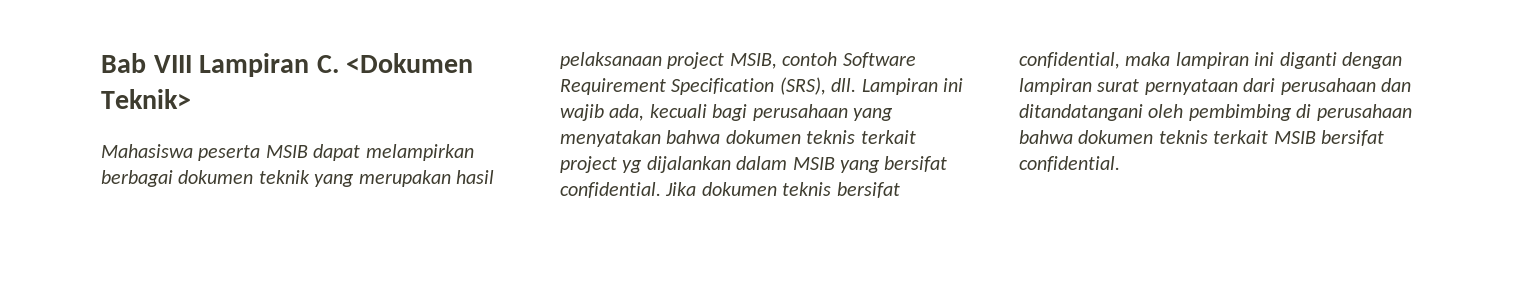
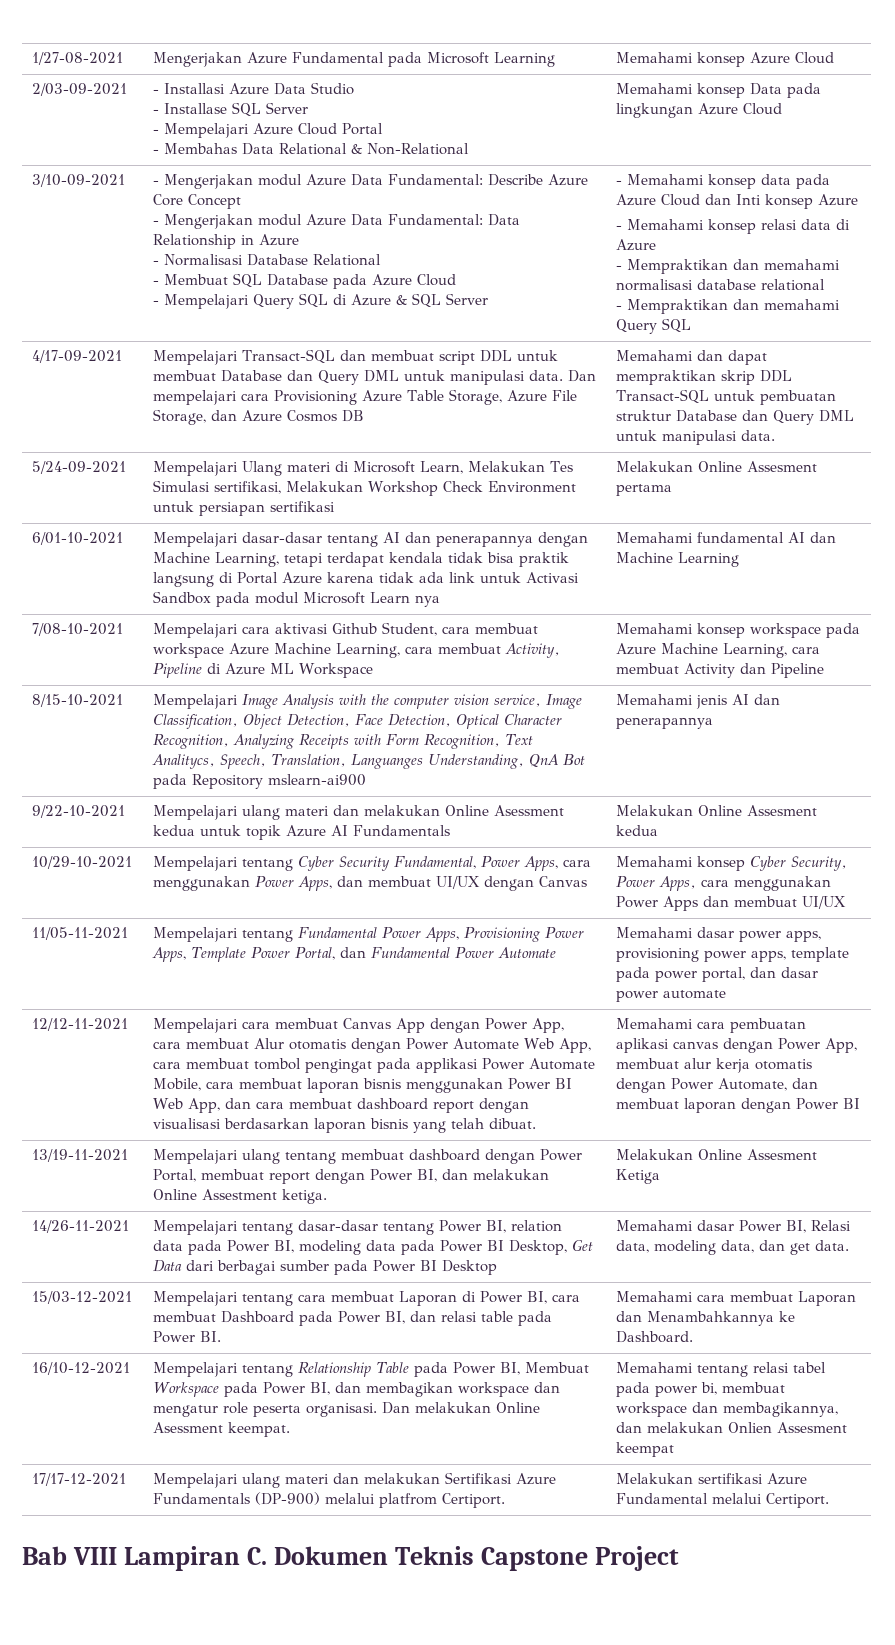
- Bab VIII Lampiran C. <Dokumen Teknik>
- Mahasiswa peserta MSIB dapat melampirkan berbagai dokumen teknik yang merupakan hasil pelaksanaan project MSIB, contoh Software Requirement Specification (SRS), dll. Lampiran ini wajib ada, kecuali bagi perusahaan yang menyatakan bahwa dokumen teknis terkait project yg dijalankan dalam MSIB yang bersifat confidential. Jika dokumen teknis bersifat confidential, maka lampiran ini diganti dengan lampiran surat pernyataan dari perusahaan dan ditandatangani oleh pembimbing di perusahaan bahwa dokumen teknis terkait MSIB bersifat confidential.
+ 1/27-08-2021 | Mengerjakan Azure Fundamental pada Microsoft Learning | Memahami konsep Azure Cloud
+ 2/03-09-2021 | - Installasi Azure Data Studio
+ - Installase SQL Server
+ - Mempelajari Azure Cloud Portal
+ - Membahas Data Relational & Non-Relational | Memahami konsep Data pada lingkungan Azure Cloud
+ 3/10-09-2021 | - Mengerjakan modul Azure Data Fundamental: Describe Azure Core Concept
+ - Mengerjakan modul Azure Data Fundamental: Data Relationship in Azure
+ - Normalisasi Database Relational
+ - Membuat SQL Database pada Azure Cloud
+ - Mempelajari Query SQL di Azure & SQL Server | - Memahami konsep data pada Azure Cloud dan Inti konsep Azure
+ - Memahami konsep relasi data di Azure
+ - Mempraktikan dan memahami normalisasi database relational
+ - Mempraktikan dan memahami Query SQL
+ 4/17-09-2021 | Mempelajari Transact-SQL dan membuat script DDL untuk membuat Database dan Query DML untuk manipulasi data. Dan mempelajari cara Provisioning Azure Table Storage, Azure File Storage, dan Azure Cosmos DB | Memahami dan dapat mempraktikan skrip DDL Transact-SQL untuk pembuatan struktur Database dan Query DML untuk manipulasi data.
+ 5/24-09-2021 | Mempelajari Ulang materi di Microsoft Learn, Melakukan Tes Simulasi sertifikasi, Melakukan Workshop Check Environment untuk persiapan sertifikasi | Melakukan Online Assesment pertama
+ 6/01-10-2021 | Mempelajari dasar-dasar tentang AI dan penerapannya dengan Machine Learning, tetapi terdapat kendala tidak bisa praktik langsung di Portal Azure karena tidak ada link untuk Activasi Sandbox pada modul Microsoft Learn nya | Memahami fundamental AI dan Machine Learning
+ 7/08-10-2021 | Mempelajari cara aktivasi Github Student, cara membuat workspace Azure Machine Learning, cara membuat Activity, Pipeline di Azure ML Workspace | Memahami konsep workspace pada Azure Machine Learning, cara membuat Activity dan Pipeline
+ 8/15-10-2021 | Mempelajari Image Analysis with the computer vision service, Image Classification, Object Detection, Face Detection, Optical Character Recognition, Analyzing Receipts with Form Recognition, Text Analitycs, Speech, Translation, Languanges Understanding, QnA Bot pada Repository mslearn-ai900 | Memahami jenis AI dan penerapannya
+ 9/22-10-2021 | Mempelajari ulang materi dan melakukan Online Asessment kedua untuk topik Azure AI Fundamentals | Melakukan Online Assesment kedua
+ 10/29-10-2021 | Mempelajari tentang Cyber Security Fundamental, Power Apps, cara menggunakan Power Apps, dan membuat UI/UX dengan Canvas | Memahami konsep Cyber Security, Power Apps, cara menggunakan Power Apps dan membuat UI/UX
+ 11/05-11-2021 | Mempelajari tentang Fundamental Power Apps, Provisioning Power Apps, Template Power Portal, dan Fundamental Power Automate | Memahami dasar power apps, provisioning power apps, template pada power portal, dan dasar power automate
+ 12/12-11-2021 | Mempelajari cara membuat Canvas App dengan Power App, cara membuat Alur otomatis dengan Power Automate Web App, cara membuat tombol pengingat pada applikasi Power Automate Mobile, cara membuat laporan bisnis menggunakan Power BI Web App, dan cara membuat dashboard report dengan visualisasi berdasarkan laporan bisnis yang telah dibuat. | Memahami cara pembuatan aplikasi canvas dengan Power App, membuat alur kerja otomatis dengan Power Automate, dan membuat laporan dengan Power BI
+ 13/19-11-2021 | Mempelajari ulang tentang membuat dashboard dengan Power Portal, membuat report dengan Power BI, dan melakukan Online Assestment ketiga. | Melakukan Online Assesment Ketiga
+ 14/26-11-2021 | Mempelajari tentang dasar-dasar tentang Power BI, relation data pada Power BI, modeling data pada Power BI Desktop, Get Data dari berbagai sumber pada Power BI Desktop | Memahami dasar Power BI, Relasi data, modeling data, dan get data.
+ 15/03-12-2021 | Mempelajari tentang cara membuat Laporan di Power BI, cara membuat Dashboard pada Power BI, dan relasi table pada Power BI. | Memahami cara membuat Laporan dan Menambahkannya ke Dashboard.
+ 16/10-12-2021 | Mempelajari tentang Relationship Table pada Power BI, Membuat Workspace pada Power BI, dan membagikan workspace dan mengatur role peserta organisasi. Dan melakukan Online Asessment keempat. | Memahami tentang relasi tabel pada power bi, membuat workspace dan membagikannya, dan melakukan Onlien Assesment keempat
+ 17/17-12-2021 | Mempelajari ulang materi dan melakukan Sertifikasi Azure Fundamentals (DP-900) melalui platfrom Certiport. | Melakukan sertifikasi Azure Fundamental melalui Certiport.
+ Bab VIII Lampiran C. Dokumen Teknis Capstone Project

